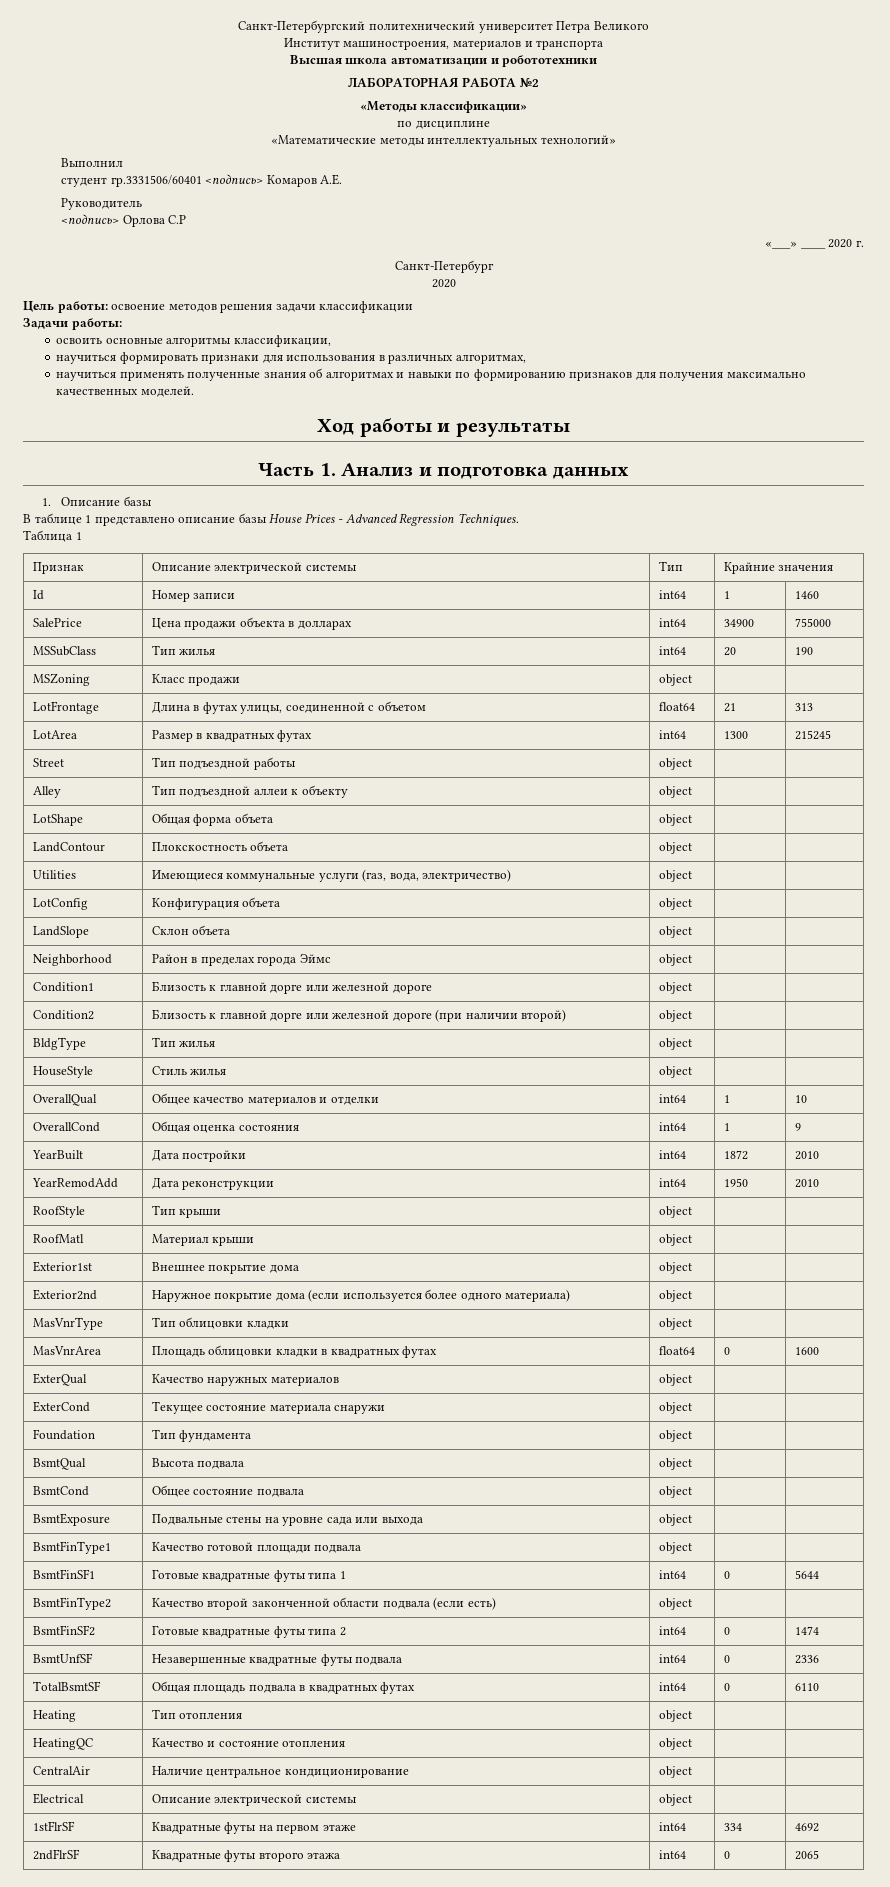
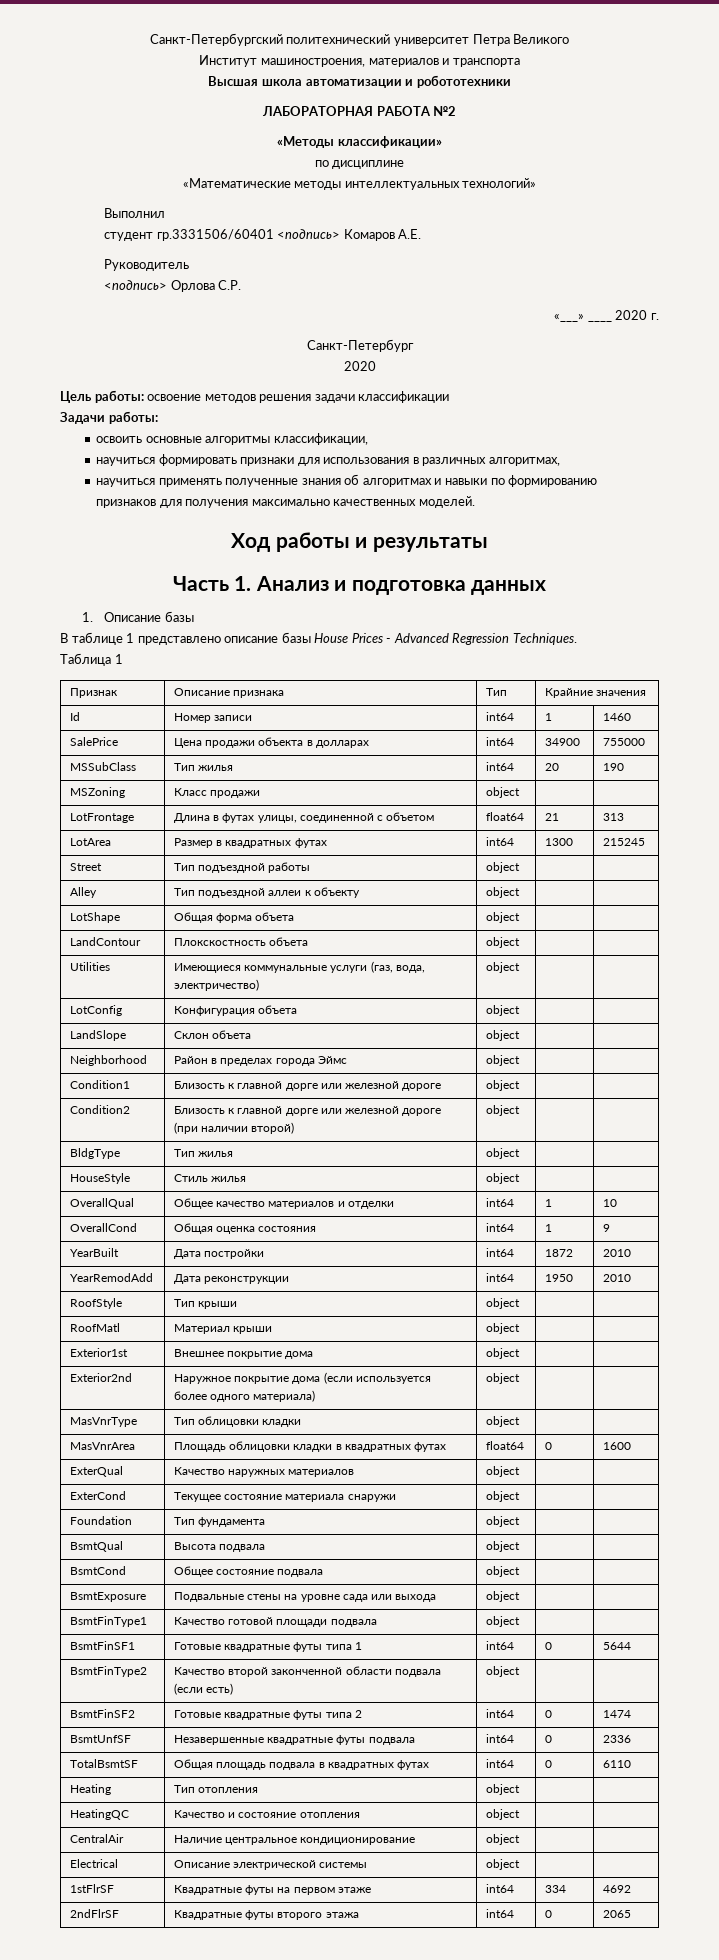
- <подпись> Орлова С.Р
+ <подпись> Орлова С.Р.
- Признак | Описание электрической системы | Тип | Крайние значения
+ Признак | Описание признака | Тип | Крайние значения

